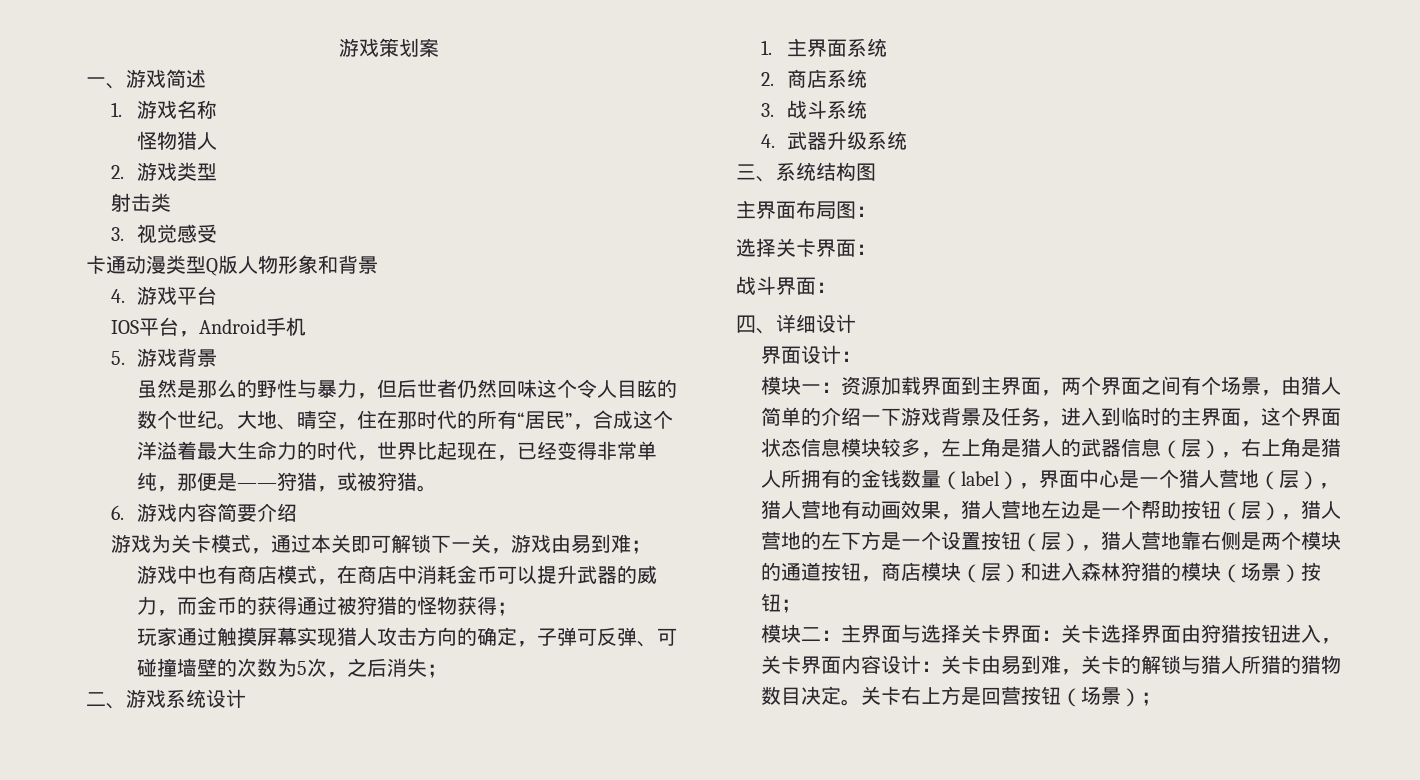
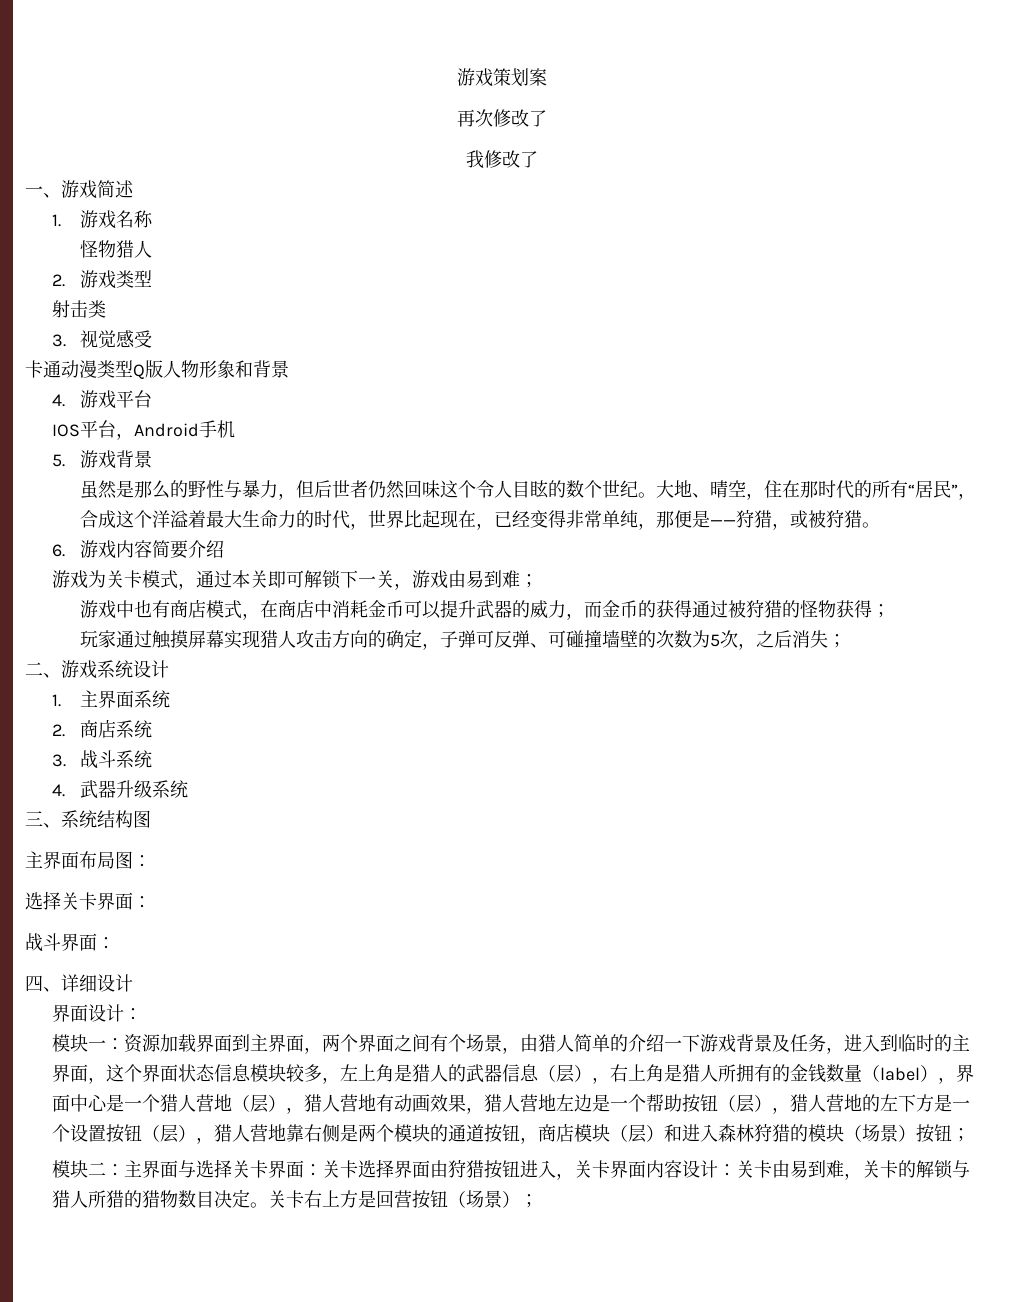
+ 再次修改了
+ 我修改了

